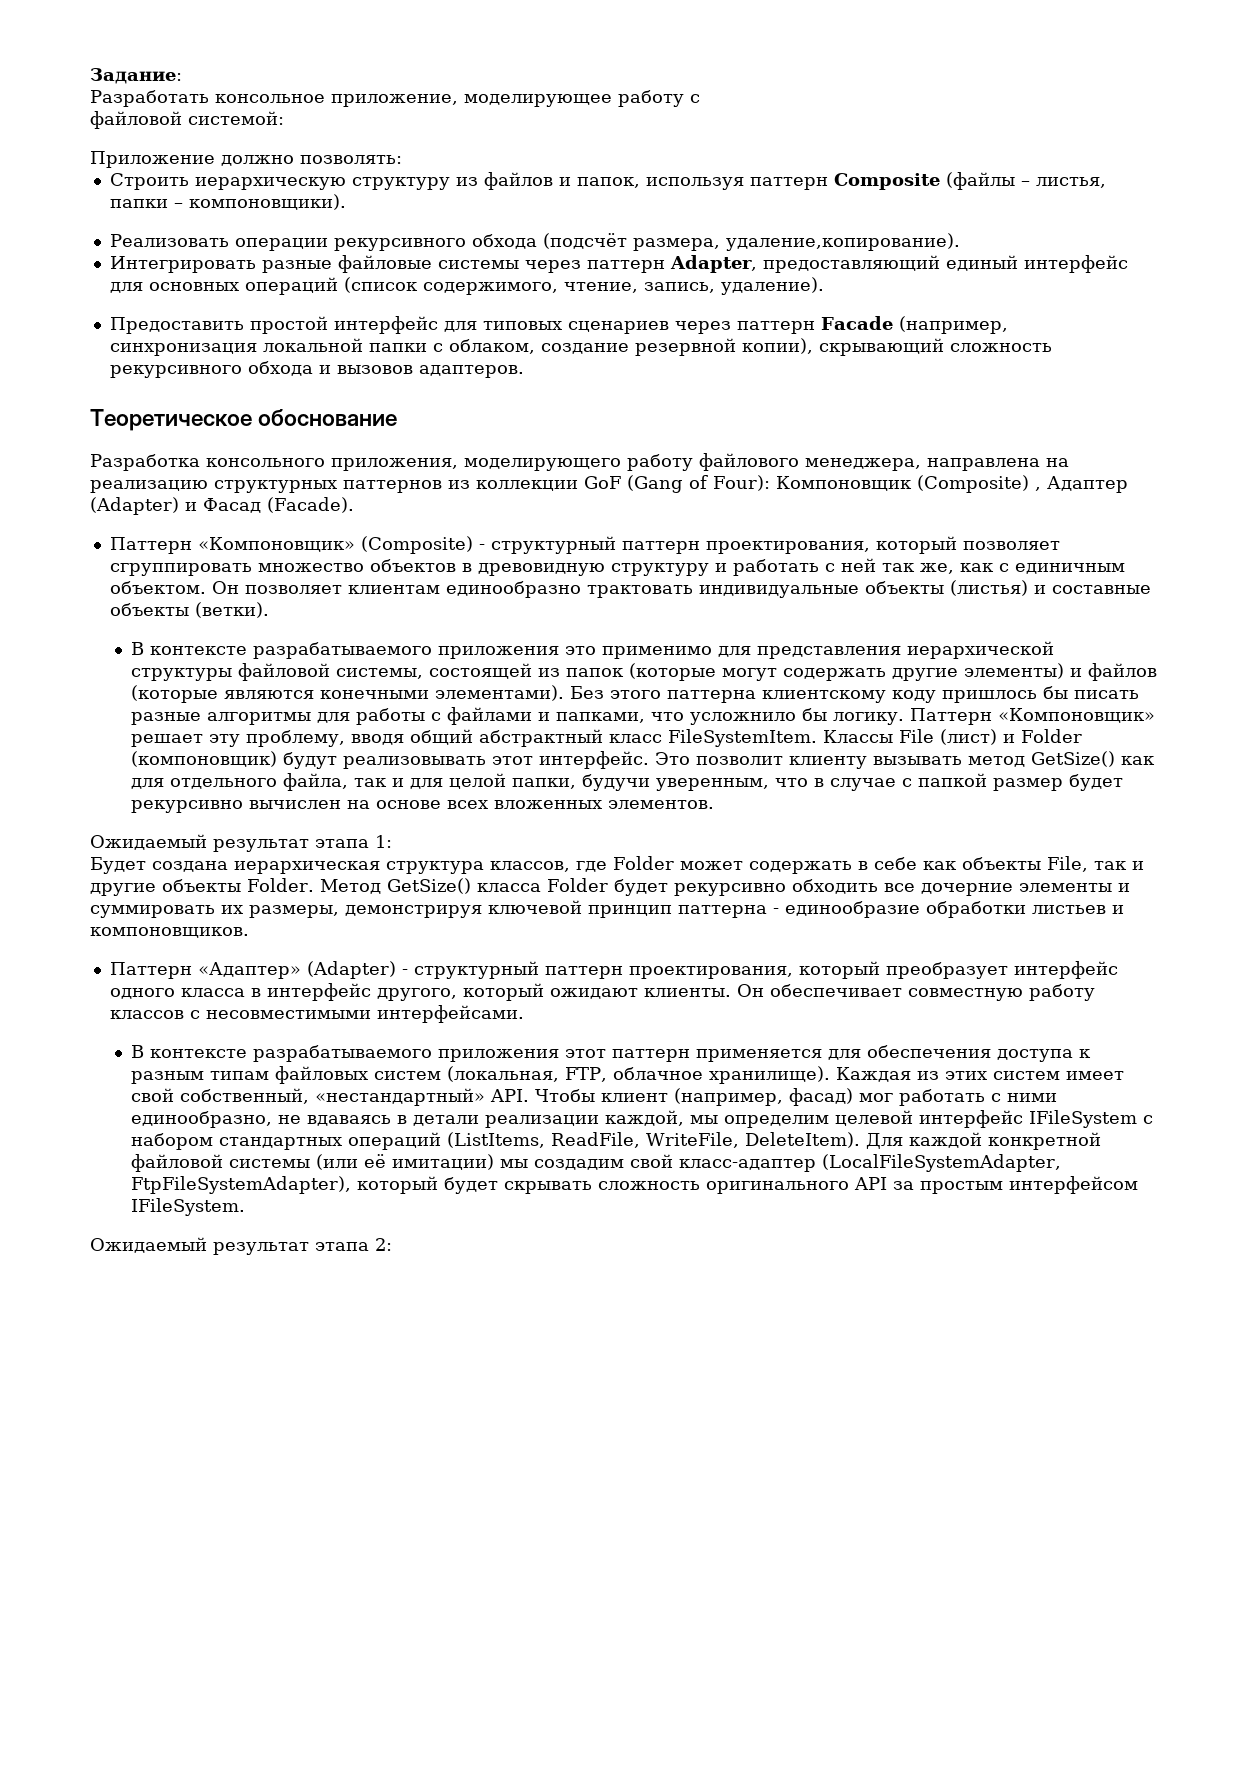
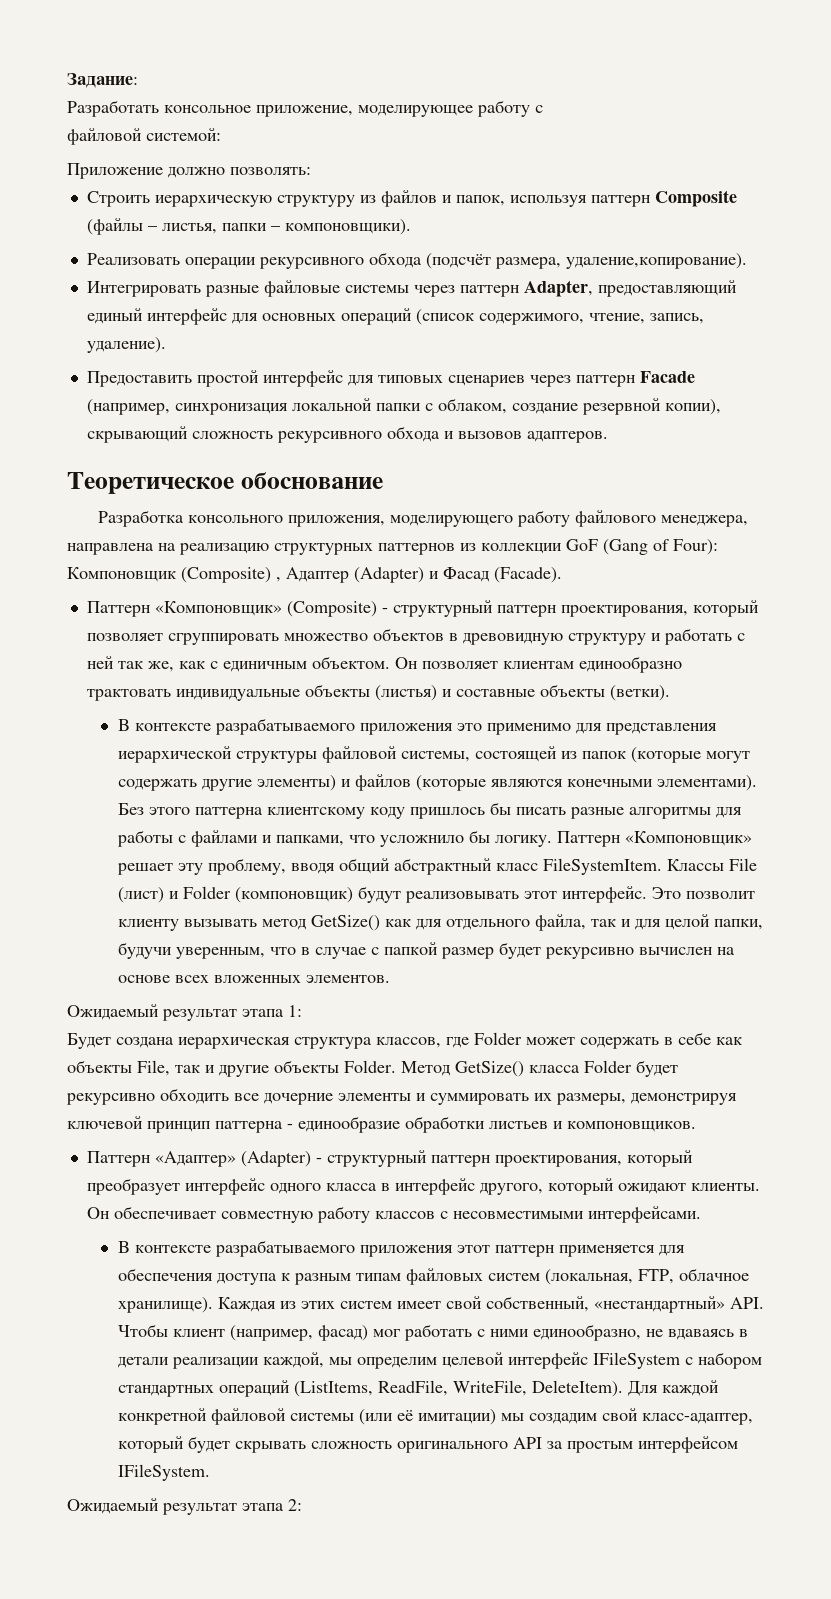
- Для каждой конкретной файловой системы (или её имитации) мы создадим свой класс-адаптер (LocalFileSystemAdapter, FtpFileSystemAdapter), который будет скрывать сложность оригинального API за простым интерфейсом IFileSystem.
+ Для каждой конкретной файловой системы (или её имитации) мы создадим свой класс-адаптер, который будет скрывать сложность оригинального API за простым интерфейсом IFileSystem.

